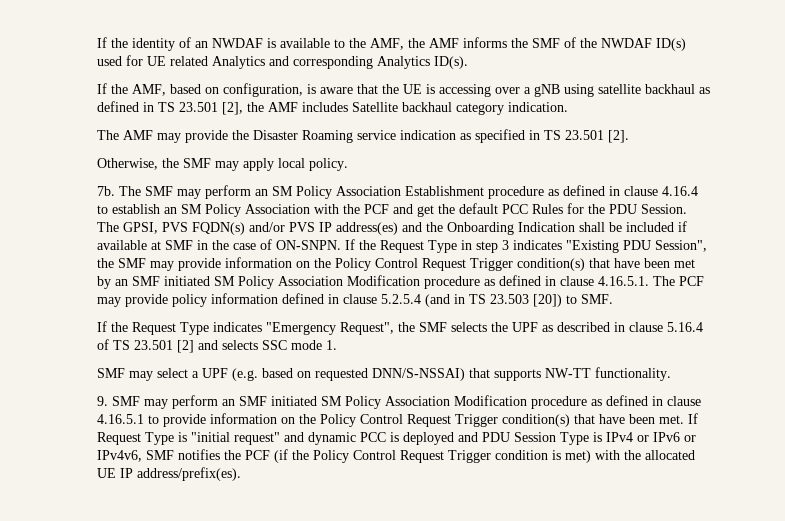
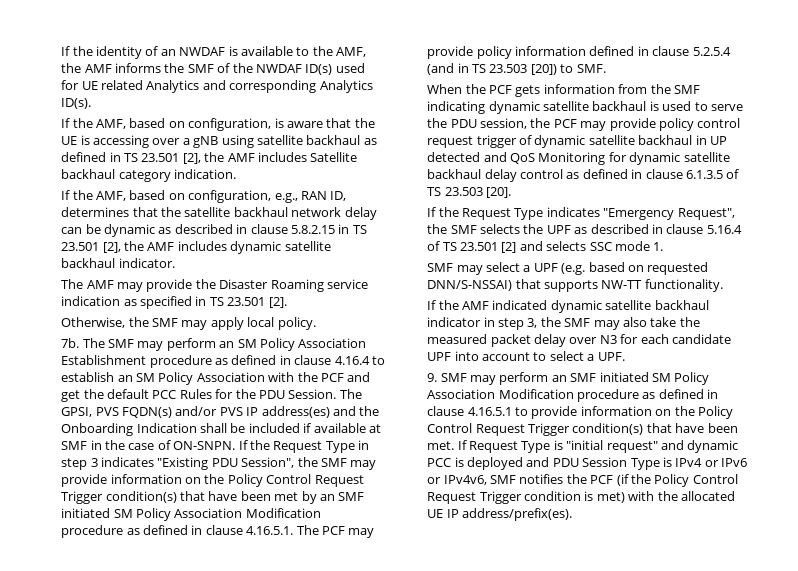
+ If the AMF, based on configuration, e.g., RAN ID, determines that the satellite backhaul network delay can be dynamic as described in clause 5.8.2.15 in TS 23.501 [2], the AMF includes dynamic satellite backhaul indicator.
+ When the PCF gets information from the SMF indicating dynamic satellite backhaul is used to serve the PDU session, the PCF may provide policy control request trigger of dynamic satellite backhaul in UP detected and QoS Monitoring for dynamic satellite backhaul delay control as defined in clause 6.1.3.5 of TS 23.503 [20].
+ If the AMF indicated dynamic satellite backhaul indicator in step 3, the SMF may also take the measured packet delay over N3 for each candidate UPF into account to select a UPF.

